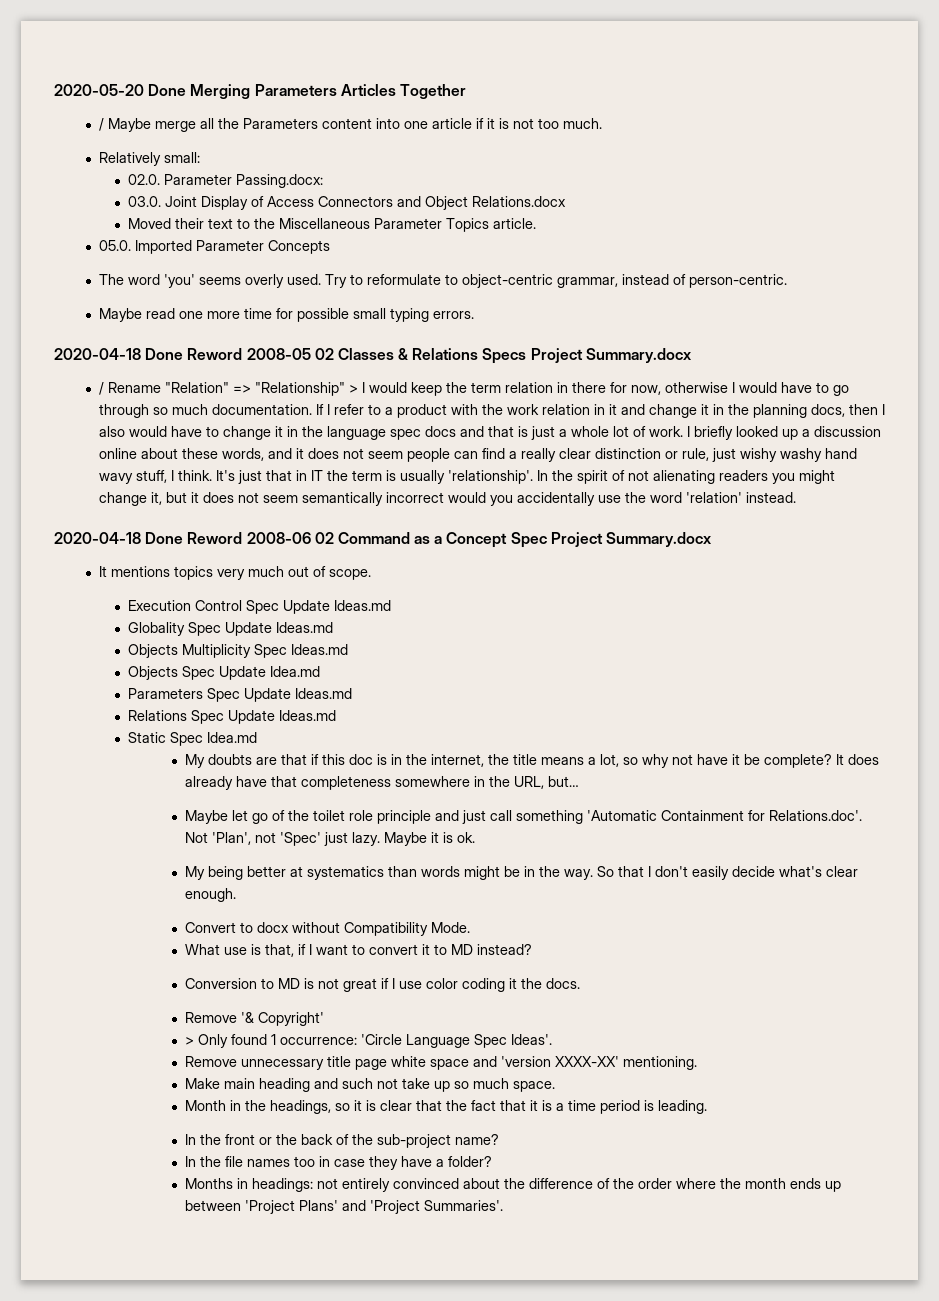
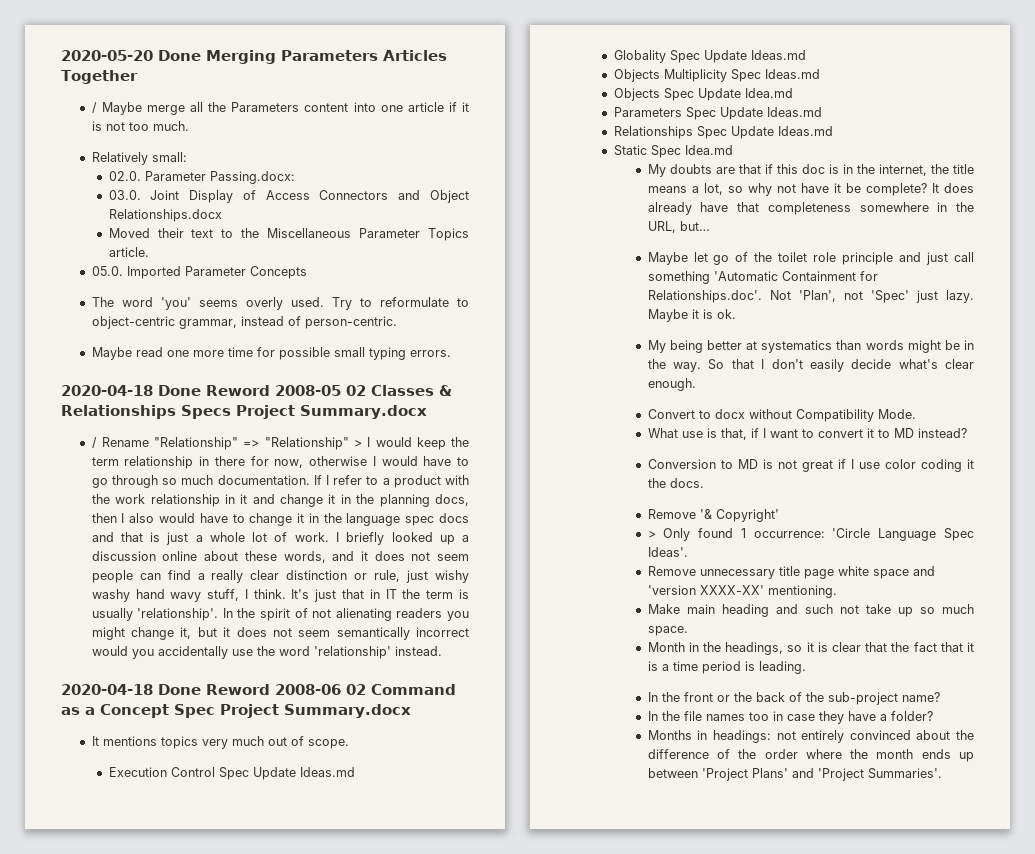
- 03.0. Joint Display of Access Connectors and Object Relations.docx
+ 03.0. Joint Display of Access Connectors and Object Relationships.docx
- 2020-04-18 Done Reword 2008-05 02 Classes & Relations Specs Project Summary.docx
+ 2020-04-18 Done Reword 2008-05 02 Classes & Relationships Specs Project Summary.docx
- / Rename "Relation" => "Relationship" > I would keep the term relation in there for now, otherwise I would have to go through so much documentation.
+ / Rename "Relationship" => "Relationship" > I would keep the term relationship in there for now, otherwise I would have to go through so much documentation.
- If I refer to a product with the work relation in it and change it in the planning docs, then I also would have to change it in the language spec docs and that is just a whole lot of work.
+ If I refer to a product with the work relationship in it and change it in the planning docs, then I also would have to change it in the language spec docs and that is just a whole lot of work.
- In the spirit of not alienating readers you might change it, but it does not seem semantically incorrect would you accidentally use the word 'relation' instead.
+ In the spirit of not alienating readers you might change it, but it does not seem semantically incorrect would you accidentally use the word 'relationship' instead.
- Relations Spec Update Ideas.md
+ Relationships Spec Update Ideas.md
- Maybe let go of the toilet role principle and just call something 'Automatic Containment for Relations.doc'. Not 'Plan', not 'Spec' just lazy.
+ Maybe let go of the toilet role principle and just call something 'Automatic Containment for Relationships.doc'. Not 'Plan', not 'Spec' just lazy.

